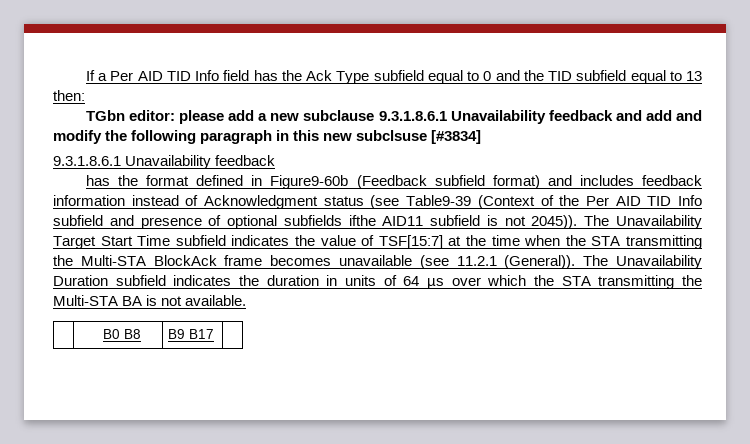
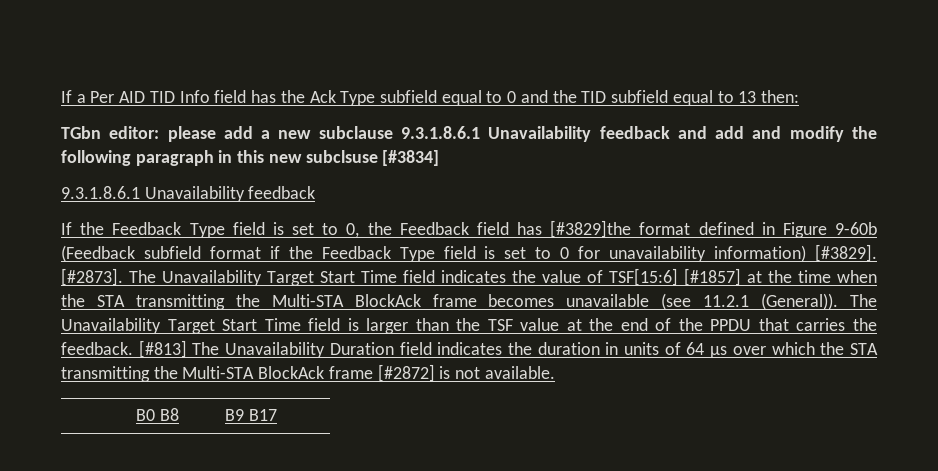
- has the format defined in Figure9-60b (Feedback subfield format) and includes feedback information instead of Acknowledgment status (see Table9-39 (Context of the Per AID TID Info subfield and presence of optional subfields ifthe AID11 subfield is not 2045)). The Unavailability Target Start Time subfield indicates the value of TSF[15:7] at the time when the STA transmitting the Multi-STA BlockAck frame becomes unavailable (see 11.2.1 (General)).
+ If the Feedback Type field is set to 0, the Feedback field has [#3829]the format defined in Figure 9-60b (Feedback subfield format if the Feedback Type field is set to 0 for unavailability information) [#3829]. [#2873]. The Unavailability Target Start Time field indicates the value of TSF[15:6] [#1857] at the time when the STA transmitting the Multi-STA BlockAck frame becomes unavailable (see 11.2.1 (General)).
- The Unavailability Duration subfield indicates the duration in units of 64 µs over which the STA transmitting the Multi-STA BA is not available.
+ The Unavailability Target Start Time field is larger than the TSF value at the end of the PPDU that carries the feedback. [#813] The Unavailability Duration field indicates the duration in units of 64 µs over which the STA transmitting the Multi-STA BlockAck frame [#2872] is not available.

